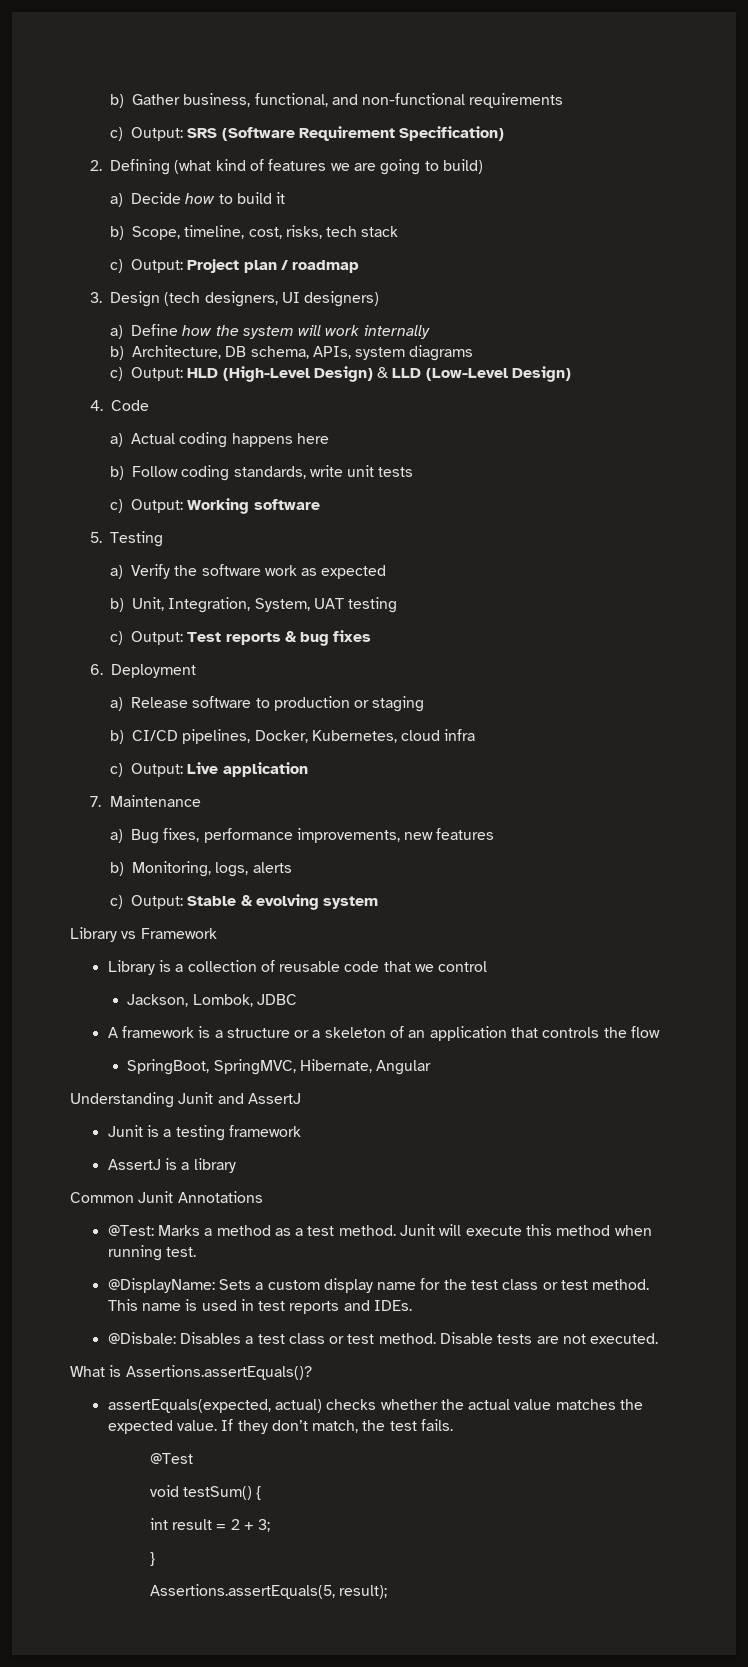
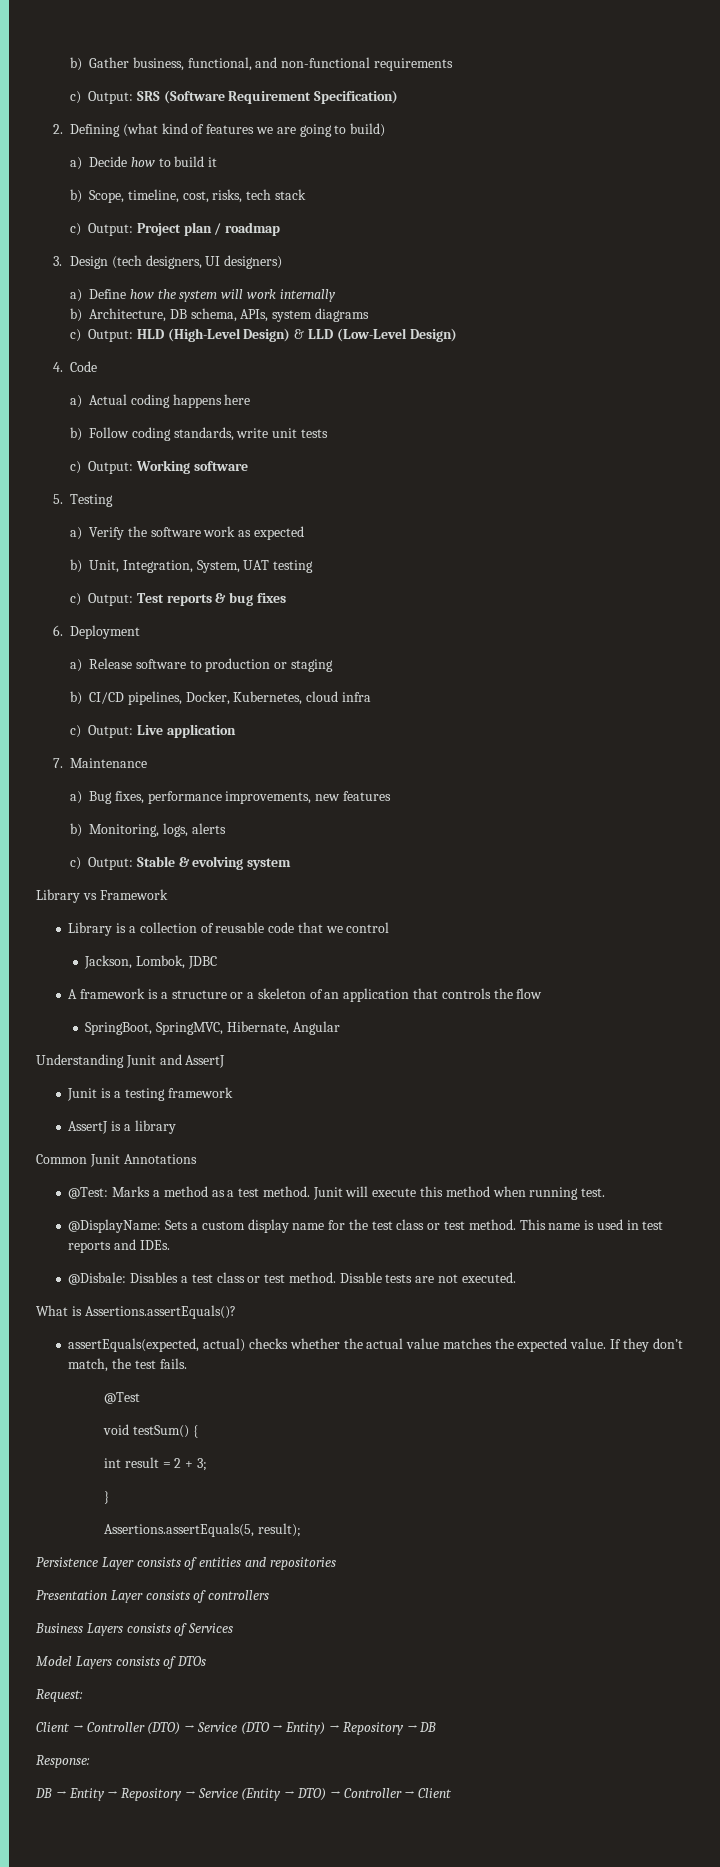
+ Persistence Layer consists of entities and repositories
+ Presentation Layer consists of controllers
+ Business Layers consists of Services
+ Model Layers consists of DTOs
+ Request:
+ Client → Controller (DTO) → Service (DTO → Entity) → Repository → DB
+ Response:
+ DB → Entity → Repository → Service (Entity → DTO) → Controller → Client

